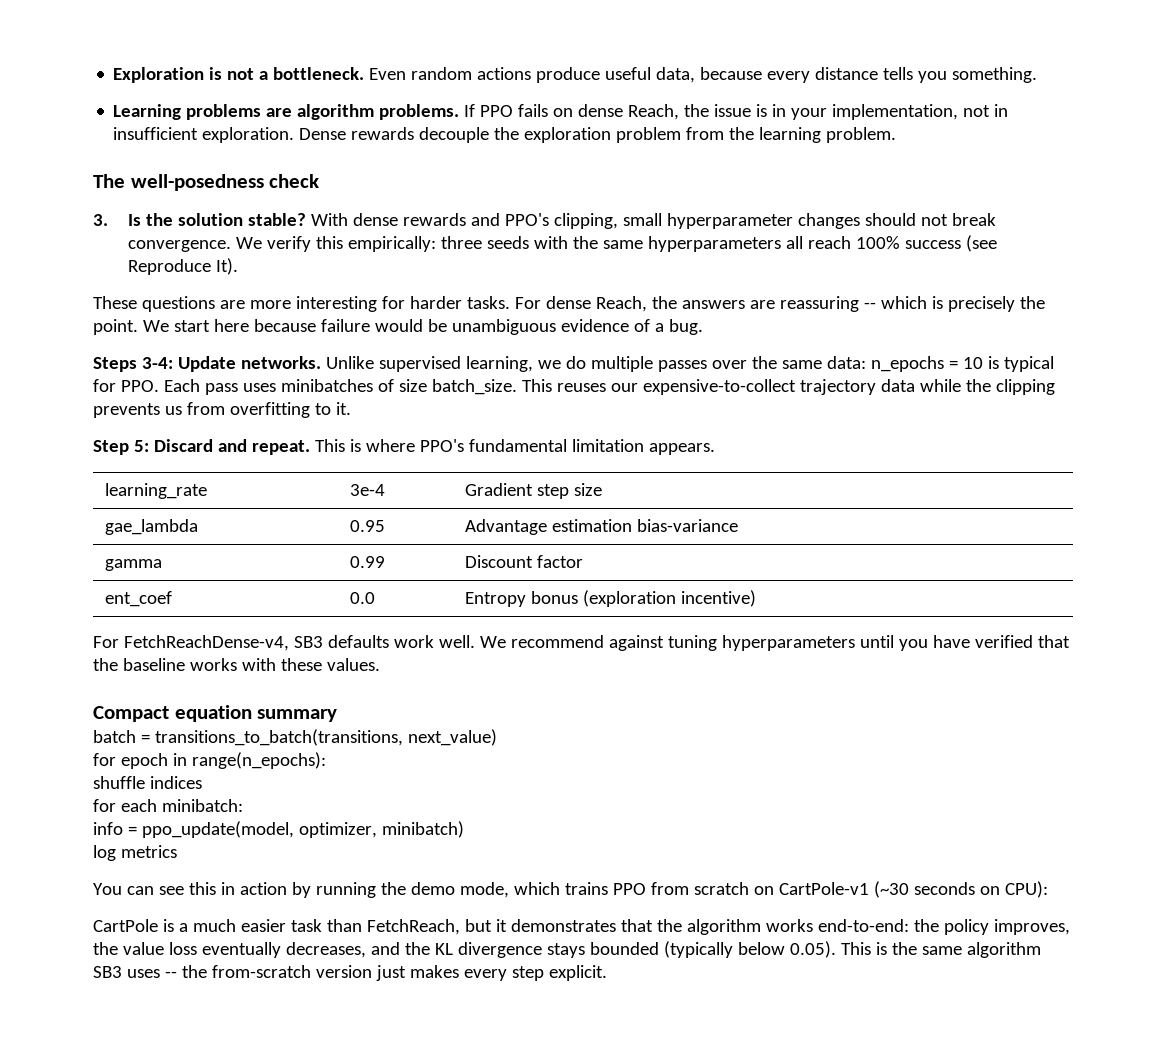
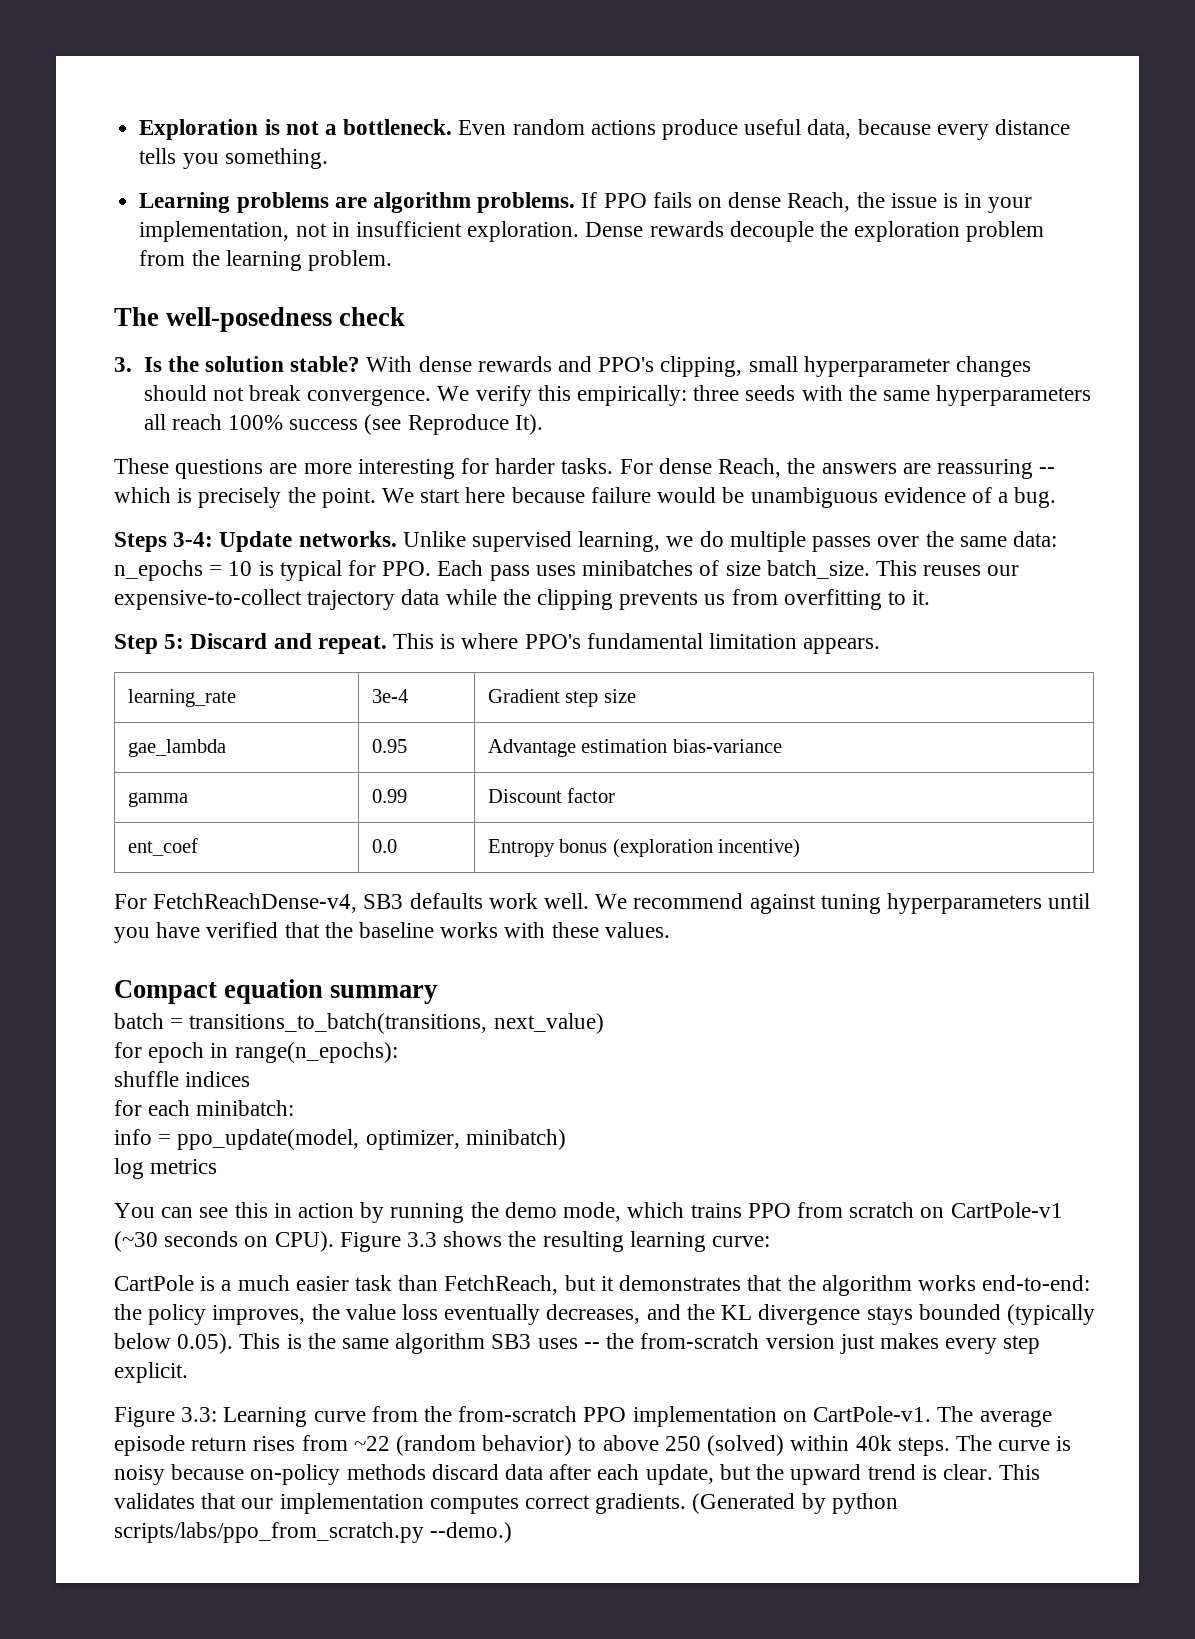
- You can see this in action by running the demo mode, which trains PPO from scratch on CartPole-v1 (~30 seconds on CPU):
+ You can see this in action by running the demo mode, which trains PPO from scratch on CartPole-v1 (~30 seconds on CPU). Figure 3.3 shows the resulting learning curve:
+ Figure 3.3: Learning curve from the from-scratch PPO implementation on CartPole-v1. The average episode return rises from ~22 (random behavior) to above 250 (solved) within 40k steps. The curve is noisy because on-policy methods discard data after each update, but the upward trend is clear. This validates that our implementation computes correct gradients. (Generated by python scripts/labs/ppo_from_scratch.py --demo.)

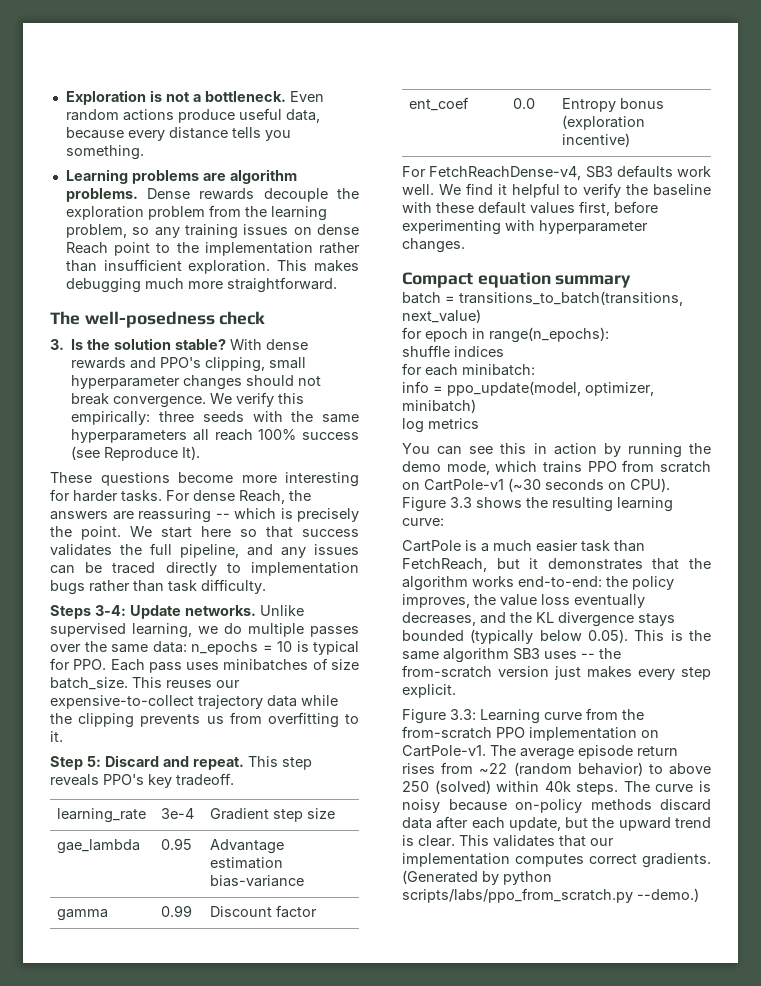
- If PPO fails on dense Reach, the issue is in your implementation, not in insufficient exploration.
- Dense rewards decouple the exploration problem from the learning problem.
+ Dense rewards decouple the exploration problem from the learning problem, so any training issues on dense Reach point to the implementation rather than insufficient exploration. This makes debugging much more straightforward.
- These questions are more interesting for harder tasks.
+ These questions become more interesting for harder tasks.
- We start here because failure would be unambiguous evidence of a bug.
+ We start here so that success validates the full pipeline, and any issues can be traced directly to implementation bugs rather than task difficulty.
- This is where PPO's fundamental limitation appears.
+ This step reveals PPO's key tradeoff.
- We recommend against tuning hyperparameters until you have verified that the baseline works with these values.
+ We find it helpful to verify the baseline with these default values first, before experimenting with hyperparameter changes.

